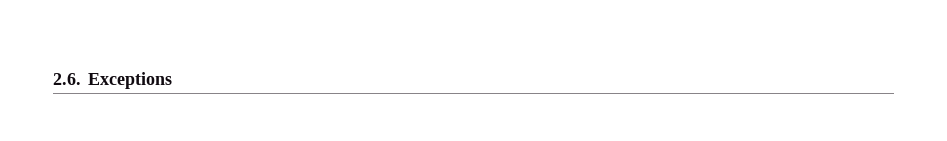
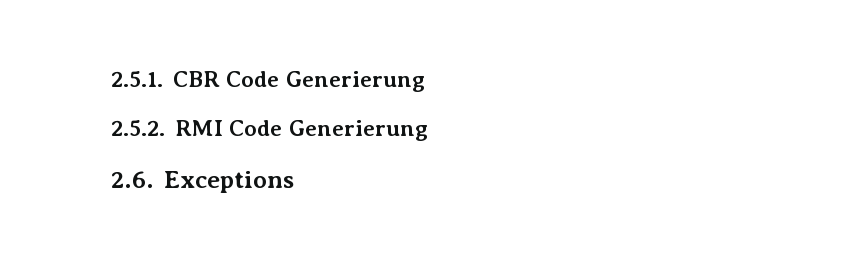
+ 2.5.1. CBR Code Generierung
+ 2.5.2. RMI Code Generierung

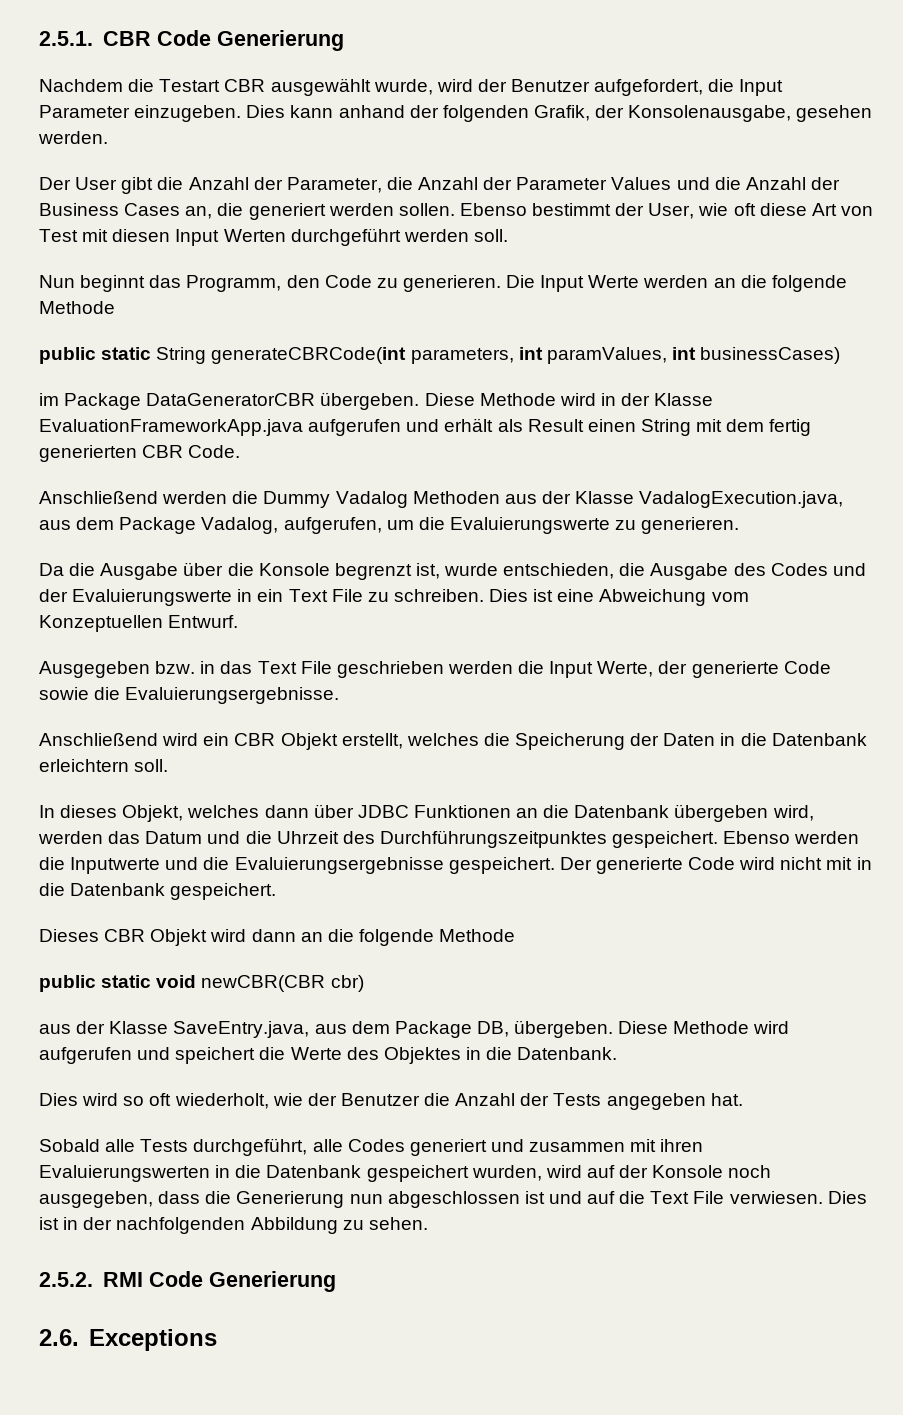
+ Nachdem die Testart CBR ausgewählt wurde, wird der Benutzer aufgefordert, die Input Parameter einzugeben. Dies kann anhand der folgenden Grafik, der Konsolenausgabe, gesehen werden.
+ Der User gibt die Anzahl der Parameter, die Anzahl der Parameter Values und die Anzahl der Business Cases an, die generiert werden sollen. Ebenso bestimmt der User, wie oft diese Art von Test mit diesen Input Werten durchgeführt werden soll.
+ Nun beginnt das Programm, den Code zu generieren. Die Input Werte werden an die folgende Methode
+ public static String generateCBRCode(int parameters, int paramValues, int businessCases)
+ im Package DataGeneratorCBR übergeben. Diese Methode wird in der Klasse EvaluationFrameworkApp.java aufgerufen und erhält als Result einen String mit dem fertig generierten CBR Code.
+ Anschließend werden die Dummy Vadalog Methoden aus der Klasse VadalogExecution.java, aus dem Package Vadalog, aufgerufen, um die Evaluierungswerte zu generieren.
+ Da die Ausgabe über die Konsole begrenzt ist, wurde entschieden, die Ausgabe des Codes und der Evaluierungswerte in ein Text File zu schreiben. Dies ist eine Abweichung vom Konzeptuellen Entwurf.
+ Ausgegeben bzw. in das Text File geschrieben werden die Input Werte, der generierte Code sowie die Evaluierungsergebnisse.
+ Anschließend wird ein CBR Objekt erstellt, welches die Speicherung der Daten in die Datenbank erleichtern soll.
+ In dieses Objekt, welches dann über JDBC Funktionen an die Datenbank übergeben wird, werden das Datum und die Uhrzeit des Durchführungszeitpunktes gespeichert. Ebenso werden die Inputwerte und die Evaluierungsergebnisse gespeichert. Der generierte Code wird nicht mit in die Datenbank gespeichert.
+ Dieses CBR Objekt wird dann an die folgende Methode
+ public static void newCBR(CBR cbr)
+ aus der Klasse SaveEntry.java, aus dem Package DB, übergeben. Diese Methode wird aufgerufen und speichert die Werte des Objektes in die Datenbank.
+ Dies wird so oft wiederholt, wie der Benutzer die Anzahl der Tests angegeben hat.
+ Sobald alle Tests durchgeführt, alle Codes generiert und zusammen mit ihren Evaluierungswerten in die Datenbank gespeichert wurden, wird auf der Konsole noch ausgegeben, dass die Generierung nun abgeschlossen ist und auf die Text File verwiesen. Dies ist in der nachfolgenden Abbildung zu sehen.

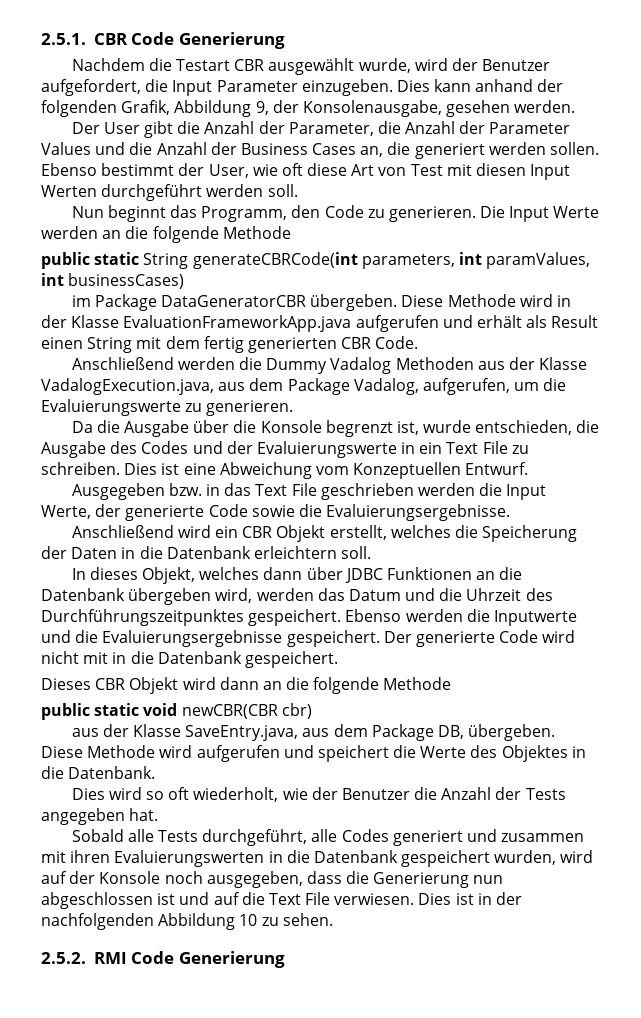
- Dies kann anhand der folgenden Grafik, der Konsolenausgabe, gesehen werden.
+ Dies kann anhand der folgenden Grafik, Abbildung 9, der Konsolenausgabe, gesehen werden.
- Dies ist in der nachfolgenden Abbildung zu sehen.
+ Dies ist in der nachfolgenden Abbildung 10 zu sehen.
- 2.6. Exceptions

